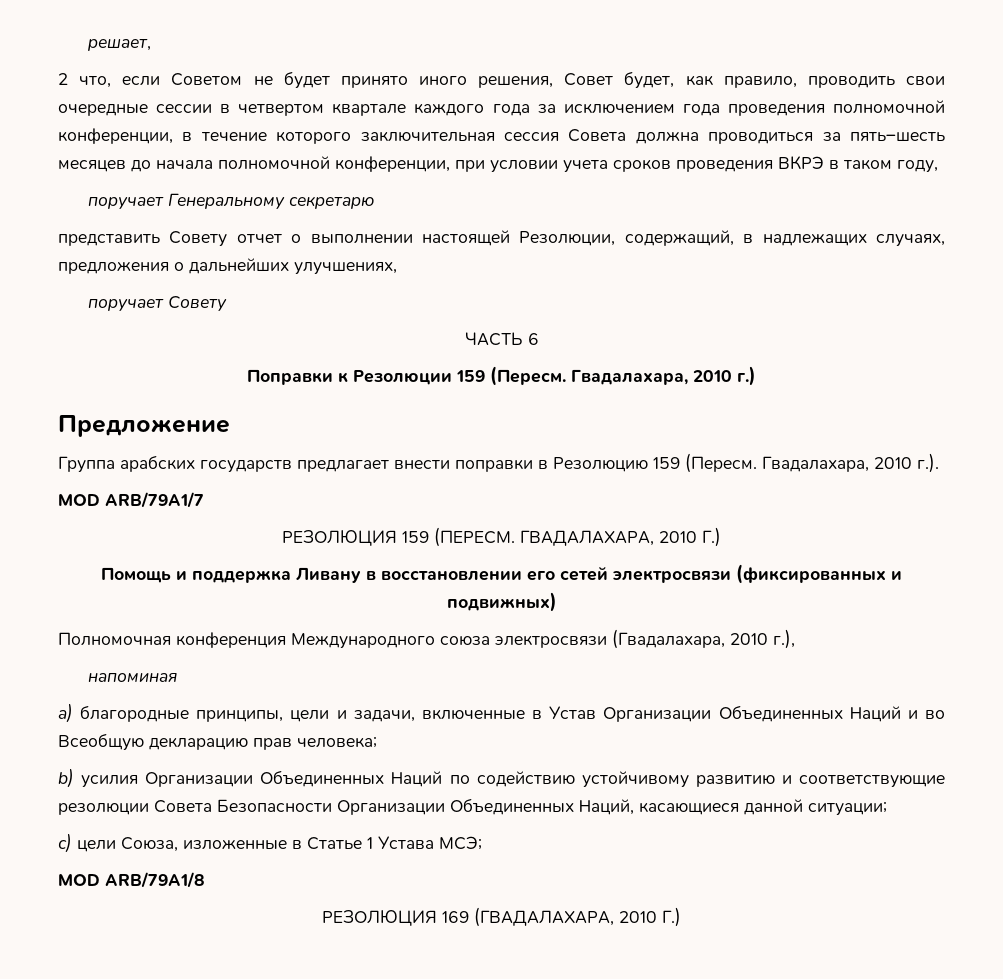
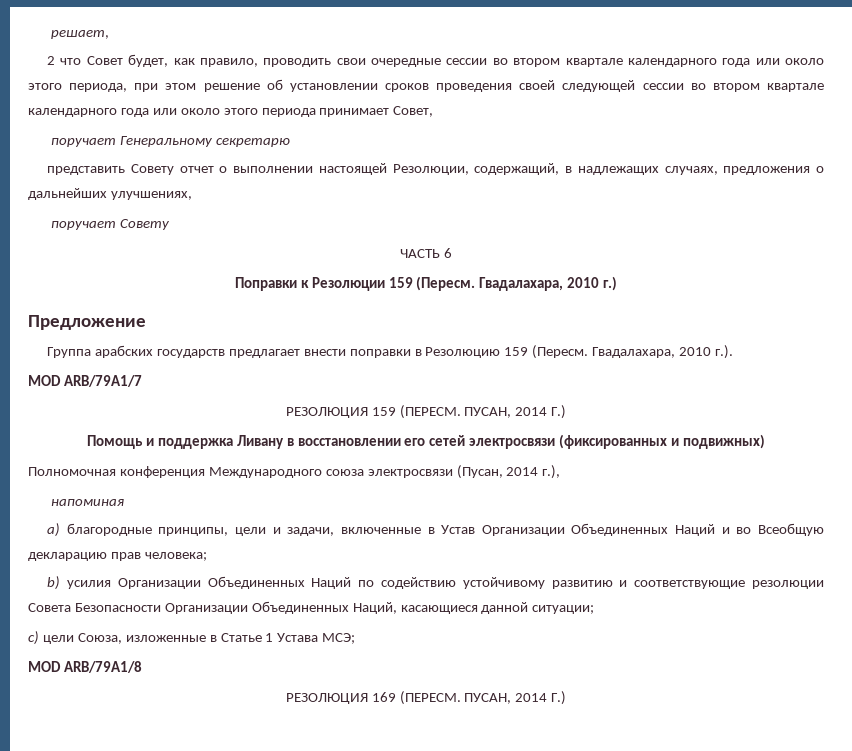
- 2 что, если Советом не будет принято иного решения, Совет будет, как правило, проводить свои очередные сессии в четвертом квартале каждого года за исключением года проведения полномочной конференции, в течение которого заключительная сессия Совета должна проводиться за пять–шесть месяцев до начала полномочной конференции, при условии учета сроков проведения ВКРЭ в таком году,
+ 2 что Совет будет, как правило, проводить свои очередные сессии во втором квартале календарного года или около этого периода, при этом решение об установлении сроков проведения своей следующей сессии во втором квартале календарного года или около этого периода принимает Совет,
- РЕЗОЛЮЦИЯ 159 (ПЕРЕСМ. ГВАДАЛАХАРА, 2010 Г.)
+ РЕЗОЛЮЦИЯ 159 (ПЕРЕСМ. ПУСАН, 2014 Г.)
- Полномочная конференция Международного союза электросвязи (Гвадалахара, 2010 г.),
+ Полномочная конференция Международного союза электросвязи (Пусан, 2014 г.),
- РЕЗОЛЮЦИЯ 169 (ГВАДАЛАХАРА, 2010 Г.)
+ РЕЗОЛЮЦИЯ 169 (ПЕРЕСМ. ПУСАН, 2014 Г.)

